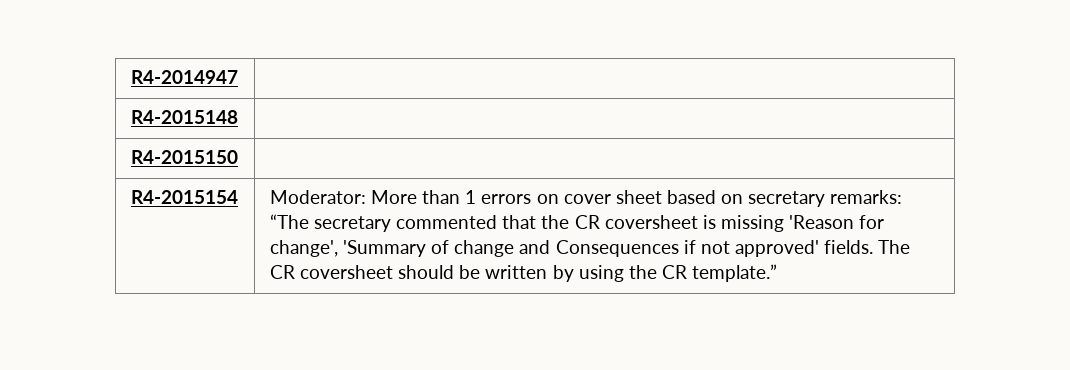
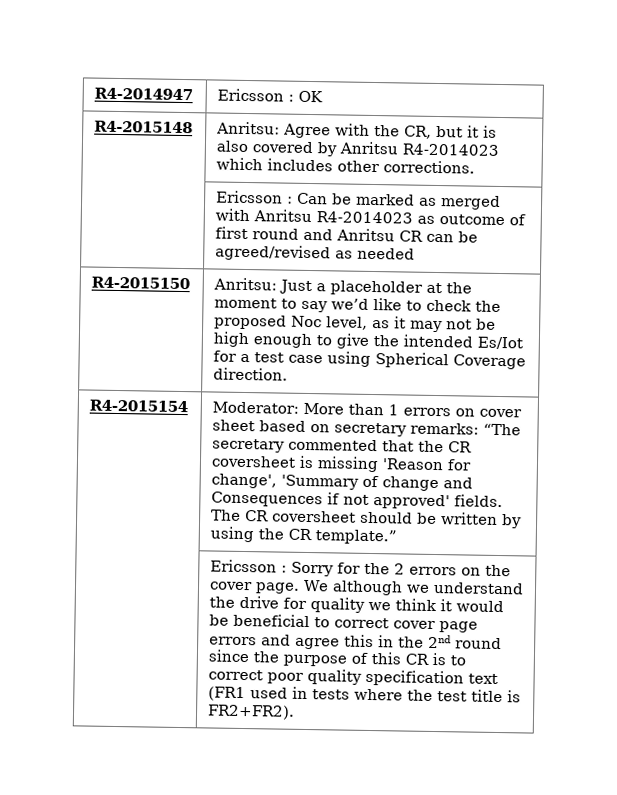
- R4-2014947 |
- R4-2015148 |
- R4-2015150 |
+ R4-2014947 | Ericsson : OK
+ R4-2015148 | Anritsu: Agree with the CR, but it is also covered by Anritsu R4-2014023 which includes other corrections.
+ | Ericsson : Can be marked as merged with Anritsu R4-2014023 as outcome of first round and Anritsu CR can be agreed/revised as needed
+ R4-2015150 | Anritsu: Just a placeholder at the moment to say we’d like to check the proposed Noc level, as it may not be high enough to give the intended Es/Iot for a test case using Spherical Coverage direction.
+ Ericsson : Sorry for the 2 errors on the cover page. We although we understand the drive for quality we think it would be beneficial to correct cover page errors and agree this in the 2nd round since the purpose of this CR is to correct poor quality specification text (FR1 used in tests where the test title is FR2+FR2).

